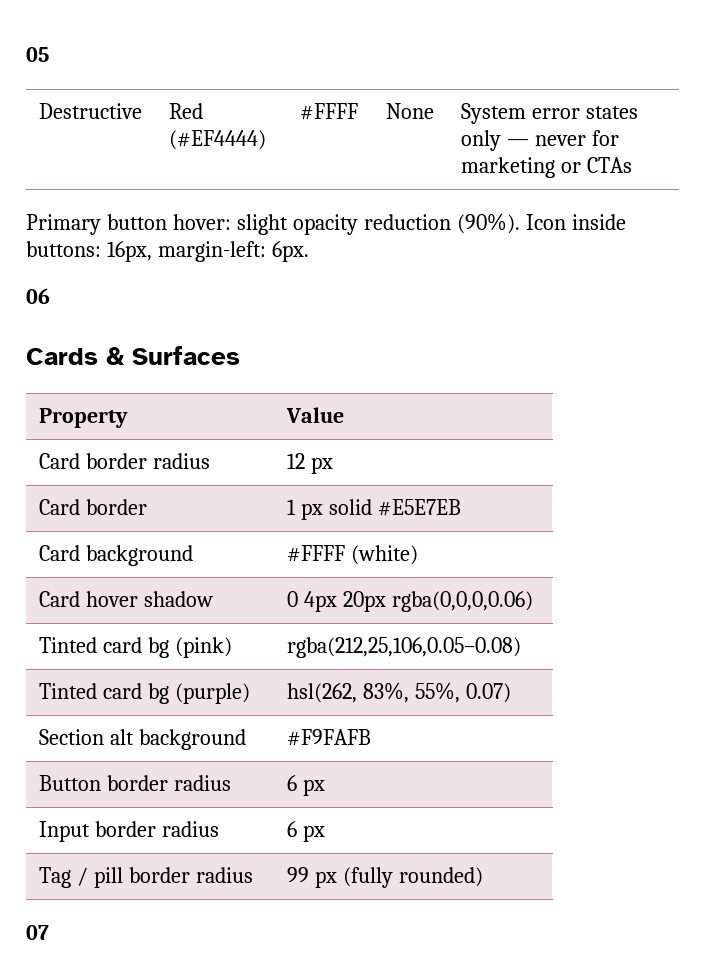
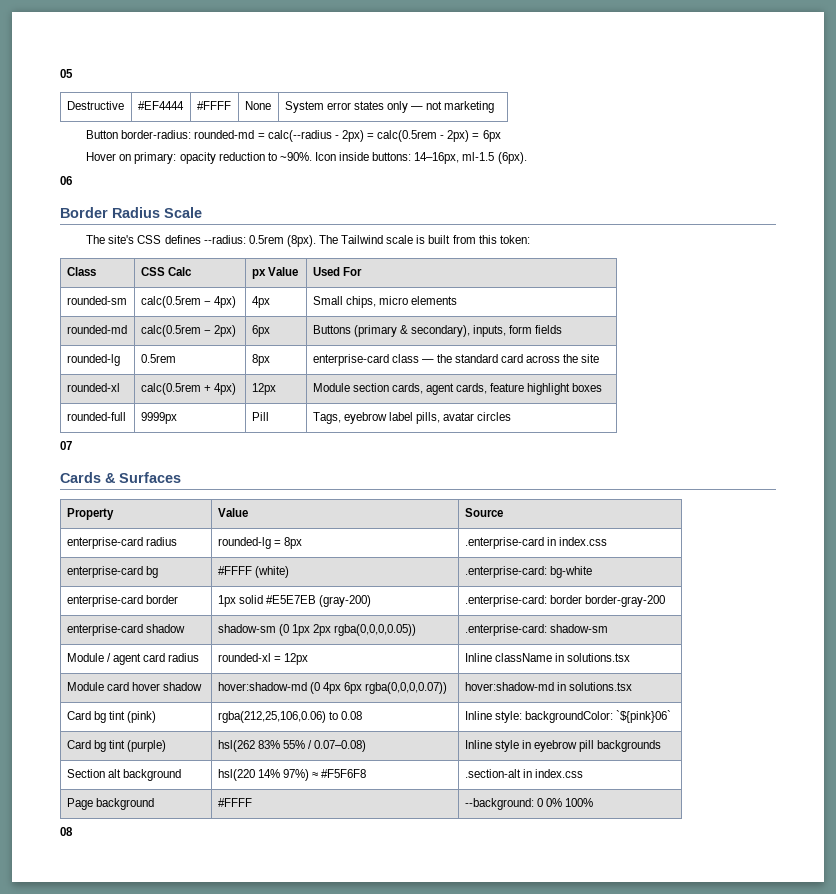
- Destructive | Red (#EF4444) | #FFFF | None | System error states only — never for marketing or CTAs
- Primary button hover: slight opacity reduction (90%). Icon inside buttons: 16px, margin-left: 6px.
+ Destructive | #EF4444 | #FFFF | None | System error states only — not marketing
+ Button border-radius: rounded-md = calc(--radius - 2px) = calc(0.5rem - 2px) = 6px
+ Hover on primary: opacity reduction to ~90%. Icon inside buttons: 14–16px, ml-1.5 (6px).
  06
+ Border Radius Scale
+ The site's CSS defines --radius: 0.5rem (8px). The Tailwind scale is built from this token:
+ Class | CSS Calc | px Value | Used For
+ rounded-sm | calc(0.5rem − 4px) | 4px | Small chips, micro elements
+ rounded-md | calc(0.5rem − 2px) | 6px | Buttons (primary & secondary), inputs, form fields
+ rounded-lg | 0.5rem | 8px | enterprise-card class — the standard card across the site
+ rounded-xl | calc(0.5rem + 4px) | 12px | Module section cards, agent cards, feature highlight boxes
+ rounded-full | 9999px | Pill | Tags, eyebrow label pills, avatar circles
+ 07
- Property | Value
- Card border radius | 12 px
- Card border | 1 px solid #E5E7EB
- Card background | #FFFF (white)
- Card hover shadow | 0 4px 20px rgba(0,0,0,0.06)
- Tinted card bg (pink) | rgba(212,25,106,0.05–0.08)
- Tinted card bg (purple) | hsl(262, 83%, 55%, 0.07)
- Section alt background | #F9FAFB
- Button border radius | 6 px
- Input border radius | 6 px
- Tag / pill border radius | 99 px (fully rounded)
- 07
+ Property | Value | Source
+ enterprise-card radius | rounded-lg = 8px | .enterprise-card in index.css
+ enterprise-card bg | #FFFF (white) | .enterprise-card: bg-white
+ enterprise-card border | 1px solid #E5E7EB (gray-200) | .enterprise-card: border border-gray-200
+ enterprise-card shadow | shadow-sm (0 1px 2px rgba(0,0,0,0.05)) | .enterprise-card: shadow-sm
+ Module / agent card radius | rounded-xl = 12px | Inline className in solutions.tsx
+ Module card hover shadow | hover:shadow-md (0 4px 6px rgba(0,0,0,0.07)) | hover:shadow-md in solutions.tsx
+ Card bg tint (pink) | rgba(212,25,106,0.06) to 0.08 | Inline style: backgroundColor: `${pink}06`
+ Card bg tint (purple) | hsl(262 83% 55% / 0.07–0.08) | Inline style in eyebrow pill backgrounds
+ Section alt background | hsl(220 14% 97%) ≈ #F5F6F8 | .section-alt in index.css
+ Page background | #FFFF | --background: 0 0% 100%
+ 08

